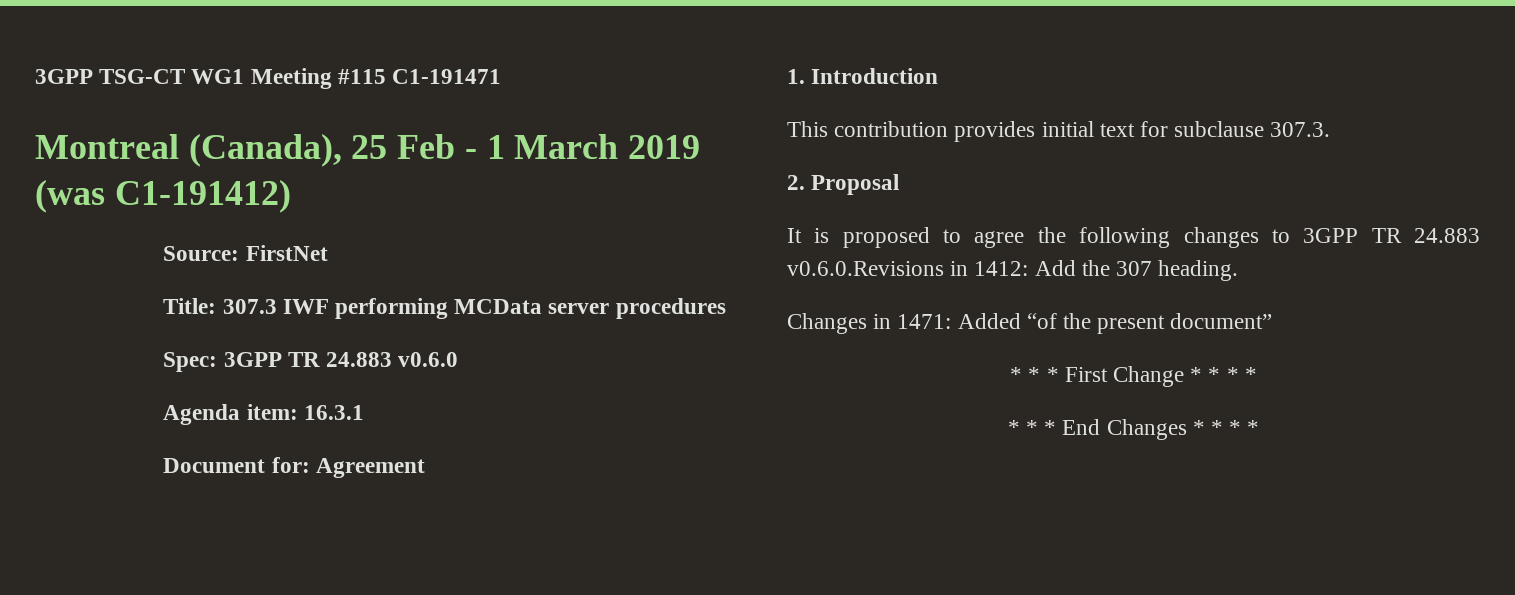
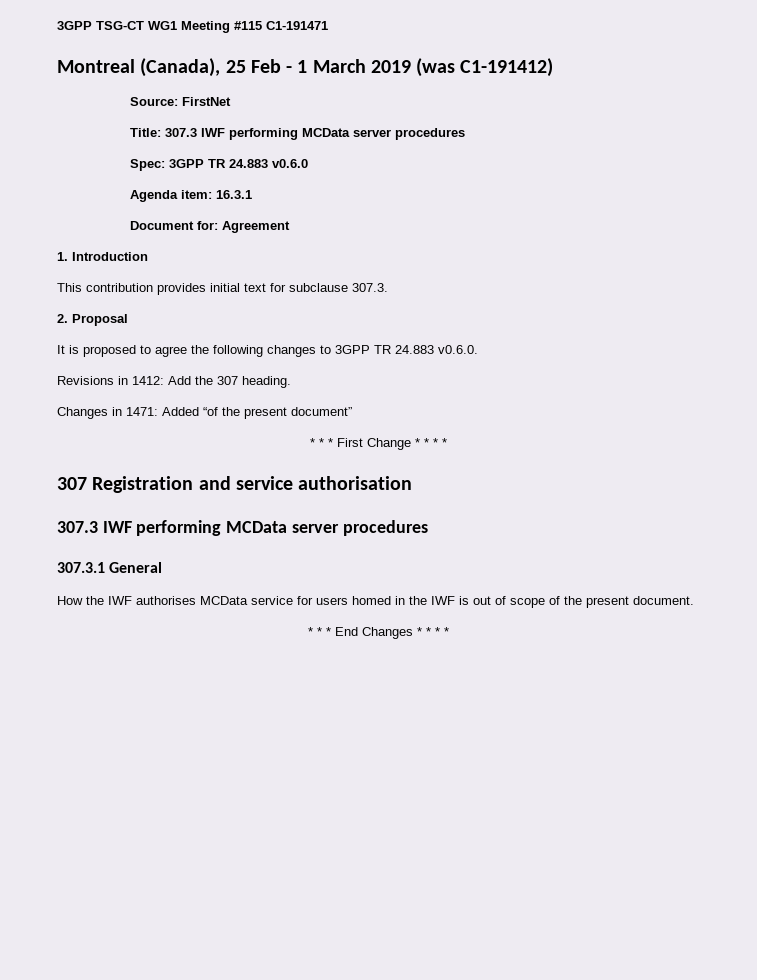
- It is proposed to agree the following changes to 3GPP TR 24.883 v0.6.0.Revisions in 1412: Add the 307 heading.
+ It is proposed to agree the following changes to 3GPP TR 24.883 v0.6.0.
+ Revisions in 1412: Add the 307 heading.
+ 307 Registration and service authorisation
+ 307.3 IWF performing MCData server procedures
+ 307.3.1 General
+ How the IWF authorises MCData service for users homed in the IWF is out of scope of the present document.

